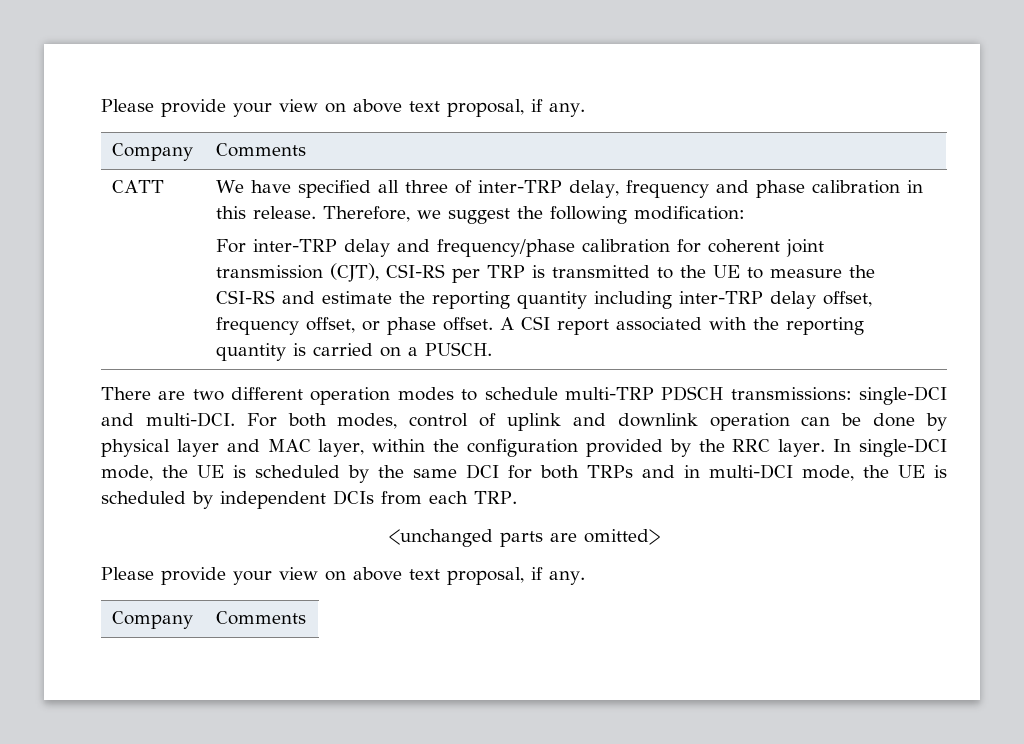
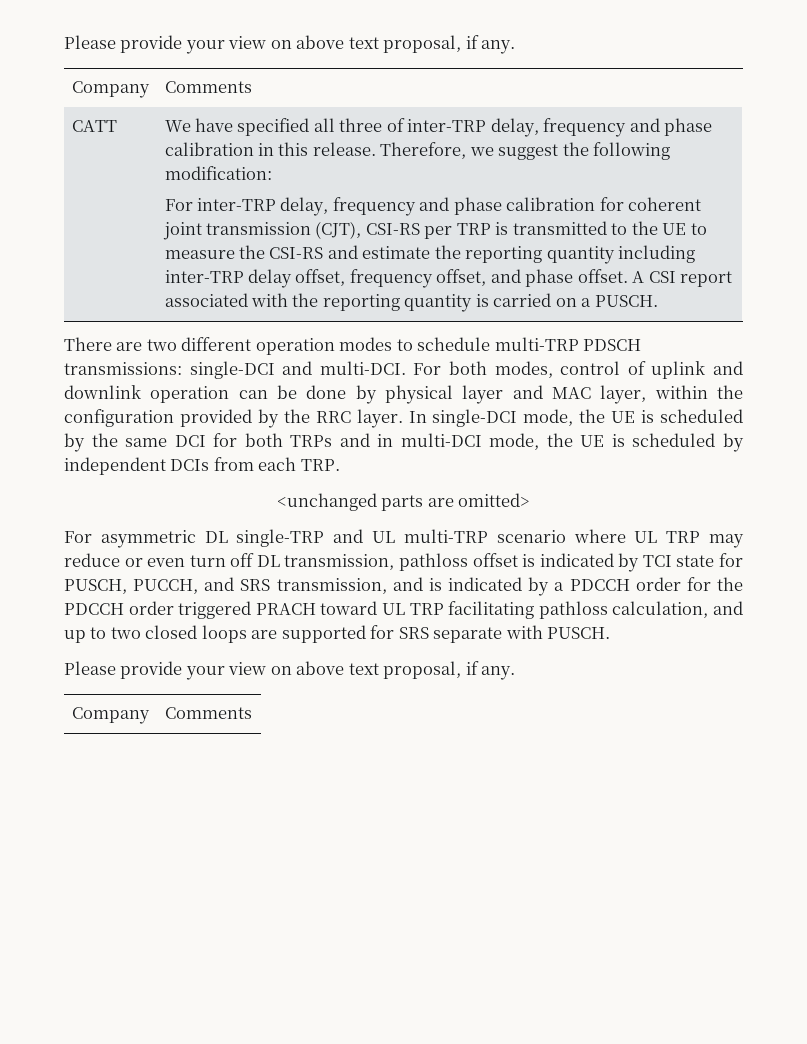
- For inter-TRP delay and frequency/phase calibration for coherent joint transmission (CJT), CSI-RS per TRP is transmitted to the UE to measure the CSI-RS and estimate the reporting quantity including inter-TRP delay offset, frequency offset, or phase offset.
+ For inter-TRP delay, frequency and phase calibration for coherent joint transmission (CJT), CSI-RS per TRP is transmitted to the UE to measure the CSI-RS and estimate the reporting quantity including inter-TRP delay offset, frequency offset, and phase offset.
+ For asymmetric DL single-TRP and UL multi-TRP scenario where UL TRP may reduce or even turn off DL transmission, pathloss offset is indicated by TCI state for PUSCH, PUCCH, and SRS transmission, and is indicated by a PDCCH order for the PDCCH order triggered PRACH toward UL TRP facilitating pathloss calculation, and up to two closed loops are supported for SRS separate with PUSCH.

